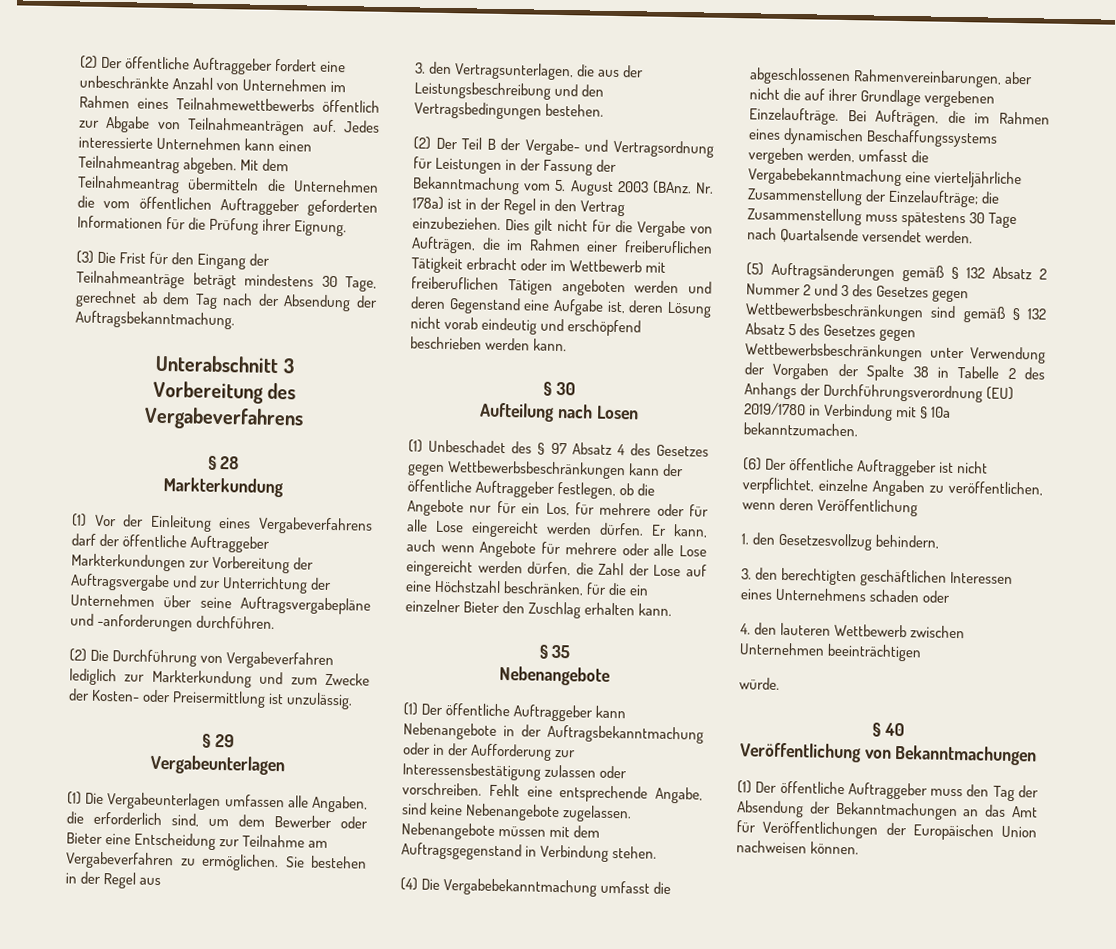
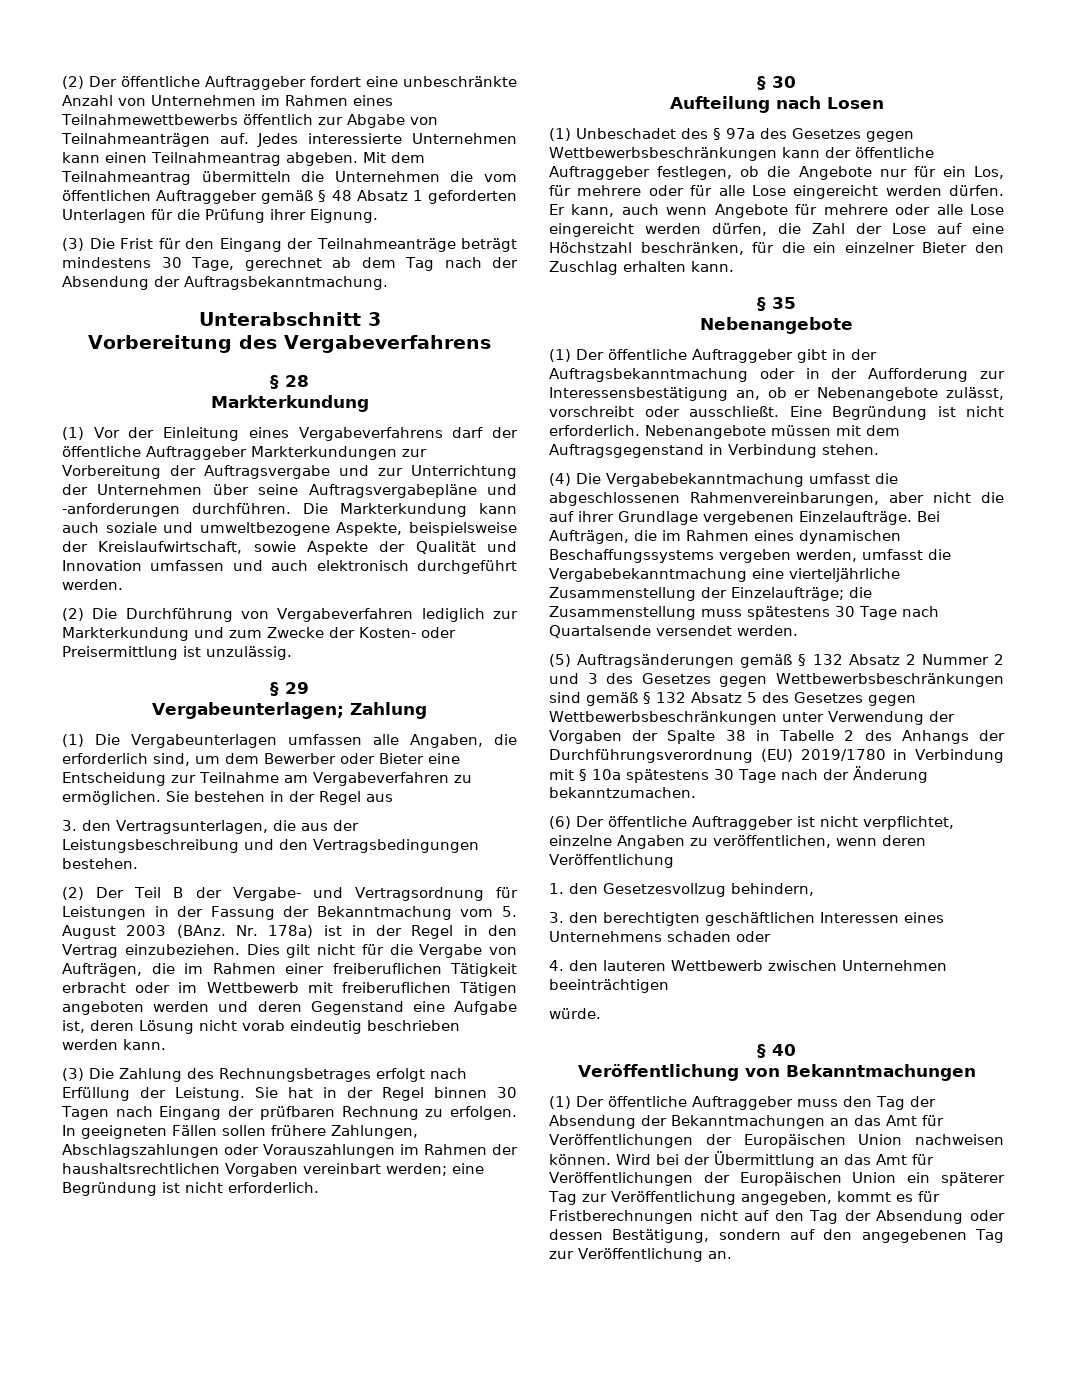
- Mit dem Teilnahmeantrag übermitteln die Unternehmen die vom öffentlichen Auftraggeber geforderten Informationen für die Prüfung ihrer Eignung.
+ Mit dem Teilnahmeantrag übermitteln die Unternehmen die vom öffentlichen Auftraggeber gemäß § 48 Absatz 1 geforderten Unterlagen für die Prüfung ihrer Eignung.
+ Die Markterkundung kann auch soziale und umweltbezogene Aspekte, beispielsweise der Kreislaufwirtschaft, sowie Aspekte der Qualität und Innovation umfassen und auch elektronisch durchgeführt werden.
  § 29
- Vergabeunterlagen
+ Vergabeunterlagen; Zahlung
- Dies gilt nicht für die Vergabe von Aufträgen, die im Rahmen einer freiberuflichen Tätigkeit erbracht oder im Wettbewerb mit freiberuflichen Tätigen angeboten werden und deren Gegenstand eine Aufgabe ist, deren Lösung nicht vorab eindeutig und erschöpfend beschrieben werden kann.
+ Dies gilt nicht für die Vergabe von Aufträgen, die im Rahmen einer freiberuflichen Tätigkeit erbracht oder im Wettbewerb mit freiberuflichen Tätigen angeboten werden und deren Gegenstand eine Aufgabe ist, deren Lösung nicht vorab eindeutig beschrieben werden kann.
+ (3) Die Zahlung des Rechnungsbetrages erfolgt nach Erfüllung der Leistung. Sie hat in der Regel binnen 30 Tagen nach Eingang der prüfbaren Rechnung zu erfolgen. In geeigneten Fällen sollen frühere Zahlungen, Abschlagszahlungen oder Vorauszahlungen im Rahmen der haushaltsrechtlichen Vorgaben vereinbart werden; eine Begründung ist nicht erforderlich.
- (1) Unbeschadet des § 97 Absatz 4 des Gesetzes gegen Wettbewerbsbeschränkungen kann der öffentliche Auftraggeber festlegen, ob die Angebote nur für ein Los, für mehrere oder für alle Lose eingereicht werden dürfen.
+ (1) Unbeschadet des § 97a des Gesetzes gegen Wettbewerbsbeschränkungen kann der öffentliche Auftraggeber festlegen, ob die Angebote nur für ein Los, für mehrere oder für alle Lose eingereicht werden dürfen.
- (1) Der öffentliche Auftraggeber kann Nebenangebote in der Auftragsbekanntmachung oder in der Aufforderung zur Interessensbestätigung zulassen oder vorschreiben. Fehlt eine entsprechende Angabe, sind keine Nebenangebote zugelassen.
+ (1) Der öffentliche Auftraggeber gibt in der Auftragsbekanntmachung oder in der Aufforderung zur Interessensbestätigung an, ob er Nebenangebote zulässt, vorschreibt oder ausschließt. Eine Begründung ist nicht erforderlich.
- (5) Auftragsänderungen gemäß § 132 Absatz 2 Nummer 2 und 3 des Gesetzes gegen Wettbewerbsbeschränkungen sind gemäß § 132 Absatz 5 des Gesetzes gegen Wettbewerbsbeschränkungen unter Verwendung der Vorgaben der Spalte 38 in Tabelle 2 des Anhangs der Durchführungsverordnung (EU) 2019/1780 in Verbindung mit § 10a bekanntzumachen.
+ (5) Auftragsänderungen gemäß § 132 Absatz 2 Nummer 2 und 3 des Gesetzes gegen Wettbewerbsbeschränkungen sind gemäß § 132 Absatz 5 des Gesetzes gegen Wettbewerbsbeschränkungen unter Verwendung der Vorgaben der Spalte 38 in Tabelle 2 des Anhangs der Durchführungsverordnung (EU) 2019/1780 in Verbindung mit § 10a spätestens 30 Tage nach der Änderung bekanntzumachen.
+ Wird bei der Übermittlung an das Amt für Veröffentlichungen der Europäischen Union ein späterer Tag zur Veröffentlichung angegeben, kommt es für Fristberechnungen nicht auf den Tag der Absendung oder dessen Bestätigung, sondern auf den angegebenen Tag zur Veröffentlichung an.

